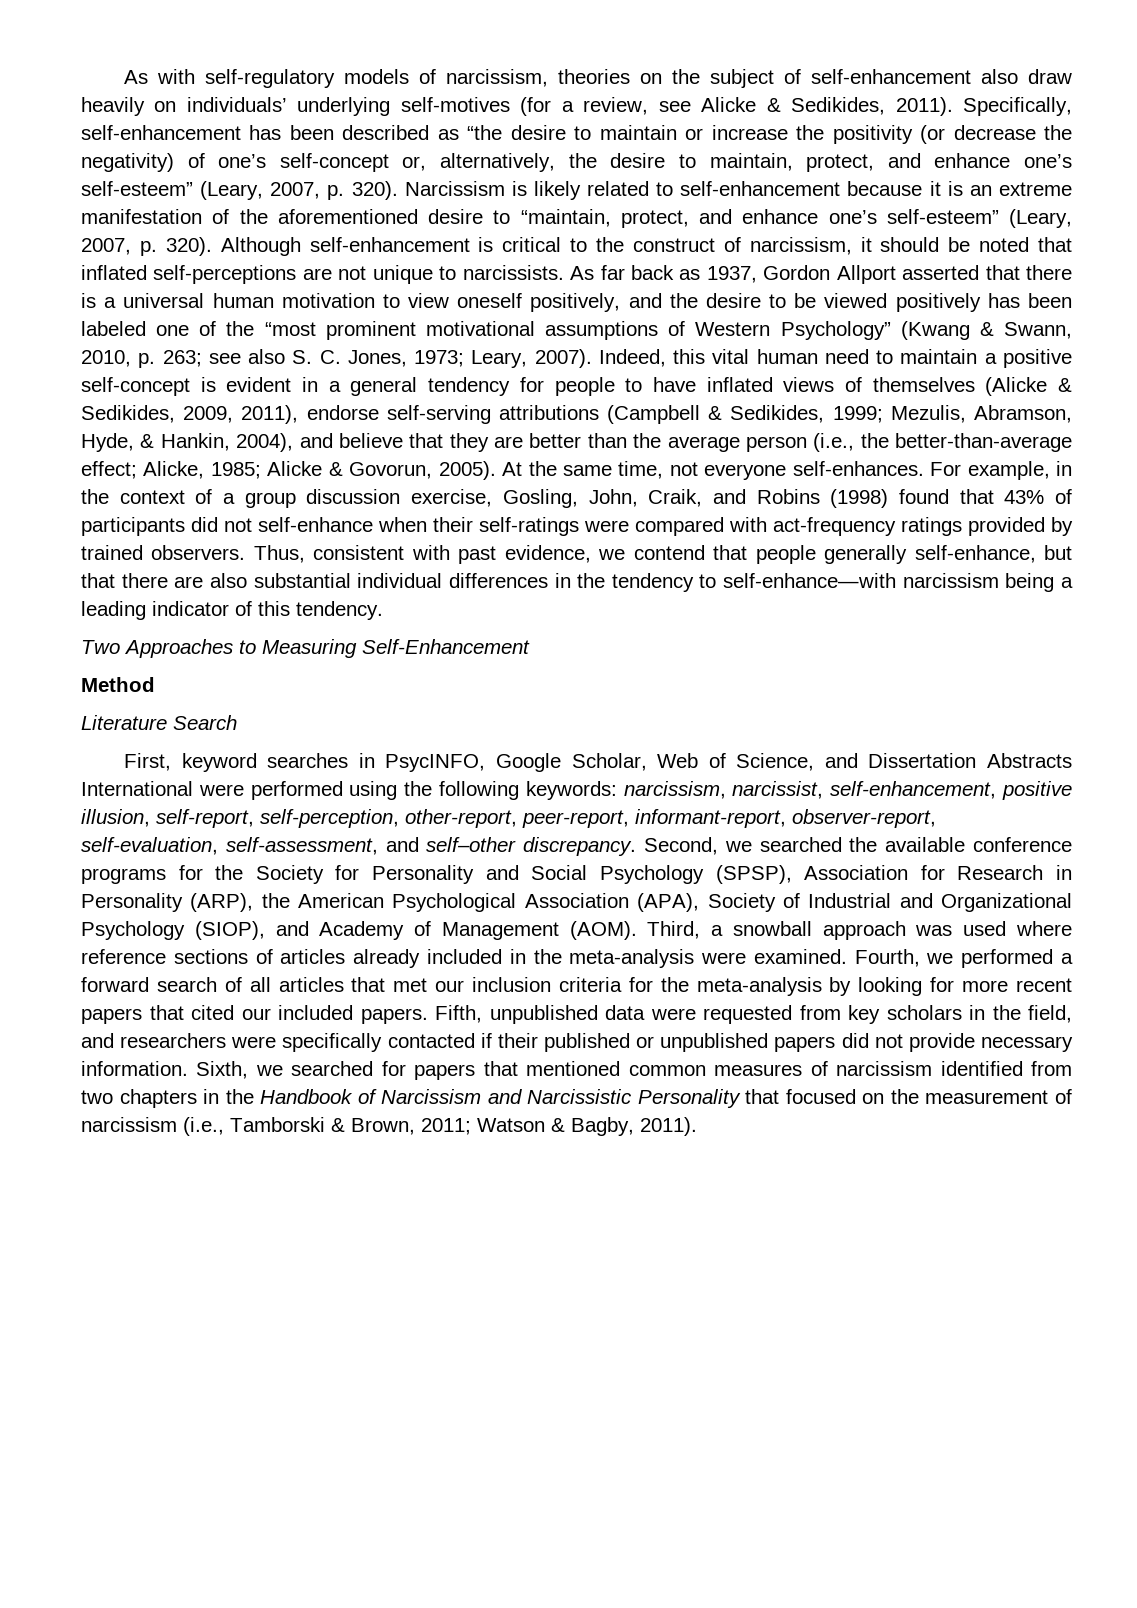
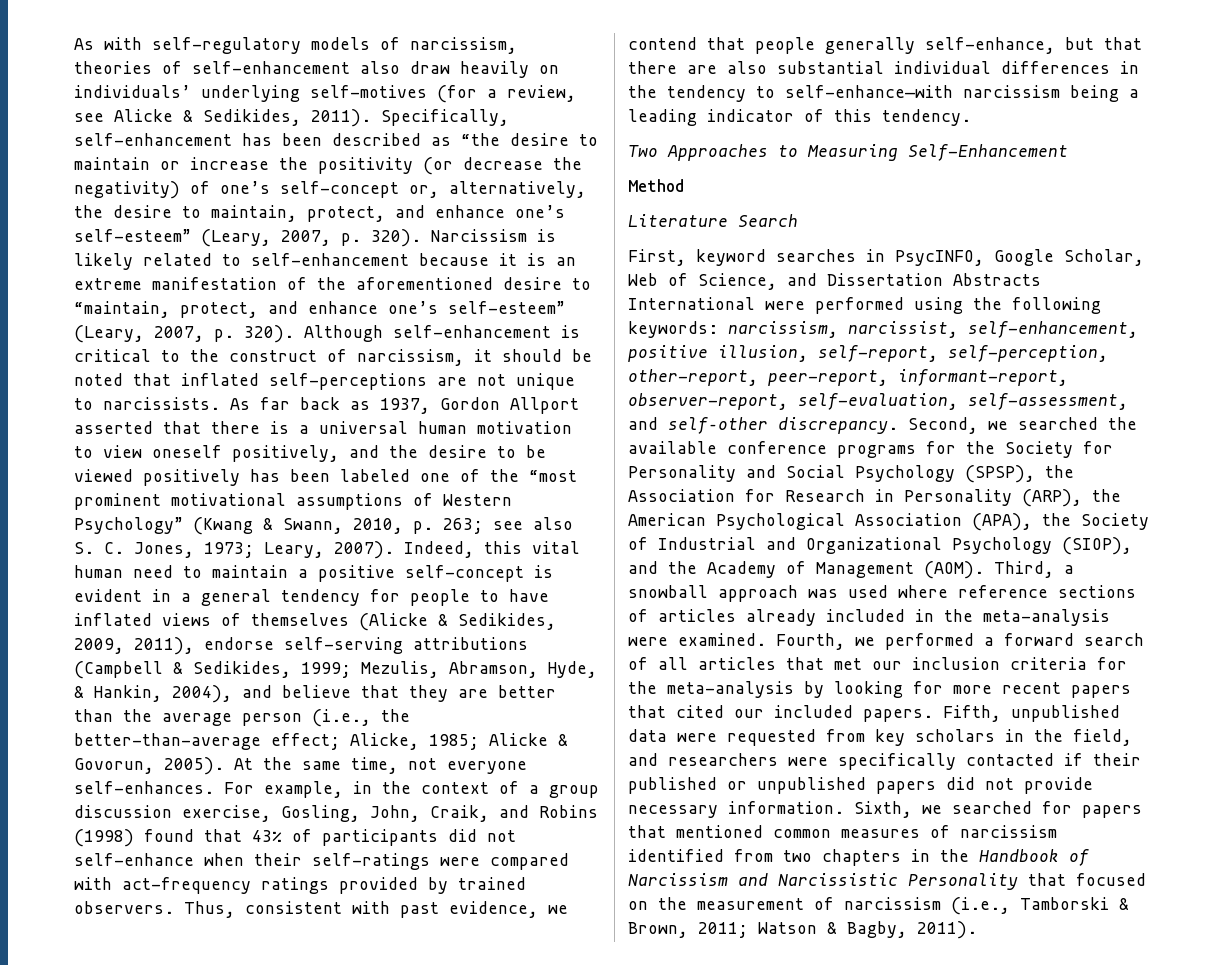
- As with self-regulatory models of narcissism, theories on the subject of self-enhancement also draw heavily on individuals’ underlying self-motives (for a review, see Alicke & Sedikides, 2011).
+ As with self-regulatory models of narcissism, theories of self-enhancement also draw heavily on individuals’ underlying self-motives (for a review, see Alicke & Sedikides, 2011).
- Second, we searched the available conference programs for the Society for Personality and Social Psychology (SPSP), Association for Research in Personality (ARP), the American Psychological Association (APA), Society of Industrial and Organizational Psychology (SIOP), and Academy of Management (AOM).
+ Second, we searched the available conference programs for the Society for Personality and Social Psychology (SPSP), the Association for Research in Personality (ARP), the American Psychological Association (APA), the Society of Industrial and Organizational Psychology (SIOP), and the Academy of Management (AOM).

